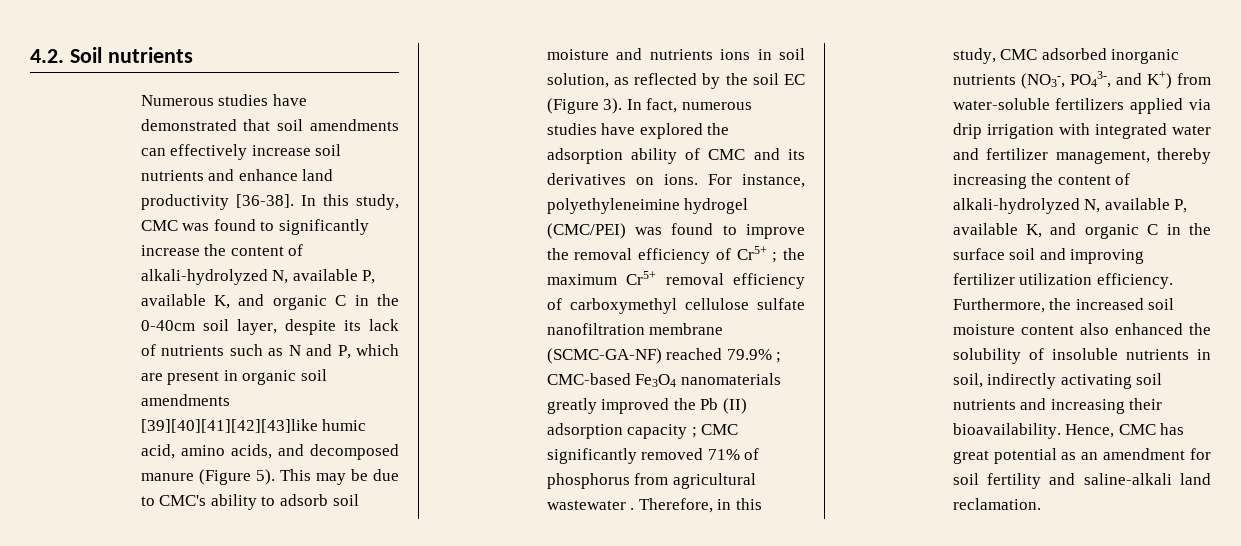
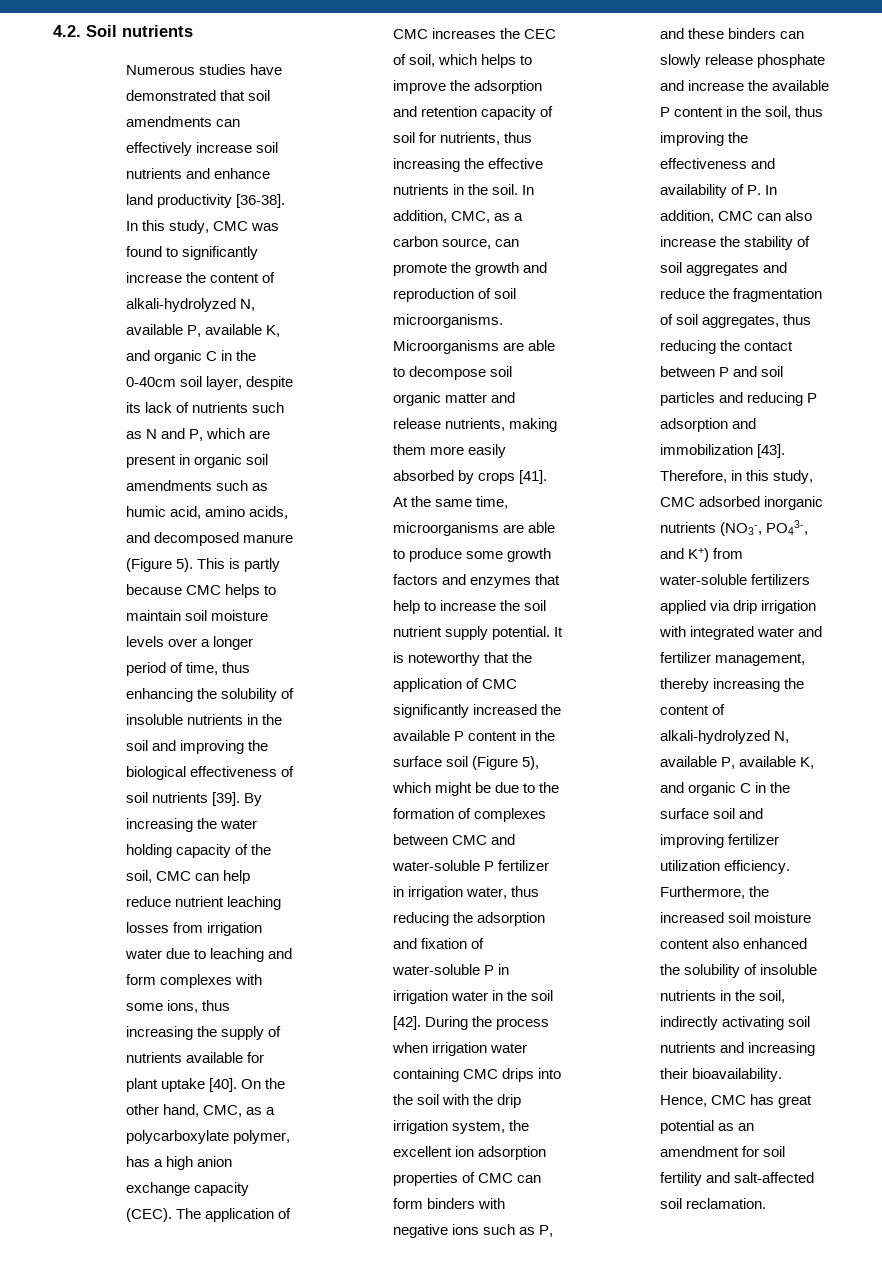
- In this study, CMC was found to significantly increase the content of alkali-hydrolyzed N, available P, available K, and organic C in the 0-40cm soil layer, despite its lack of nutrients such as N and P, which are present in organic soil amendments [39][40][41][42][43]like humic acid, amino acids, and decomposed manure (Figure 5).
+ In this study, CMC was found to significantly increase the content of alkali-hydrolyzed N, available P, available K, and organic C in the 0-40cm soil layer, despite its lack of nutrients such as N and P, which are present in organic soil amendments such as humic acid, amino acids, and decomposed manure (Figure 5).
- This may be due to CMC's ability to adsorb soil moisture and nutrients ions in soil solution, as reflected by the soil EC (Figure 3). In fact, numerous studies have explored the adsorption ability of CMC and its derivatives on ions. For instance, polyethyleneimine hydrogel (CMC/PEI) was found to improve the removal efficiency of Cr5+ ; the maximum Cr5+ removal efficiency of carboxymethyl cellulose sulfate nanofiltration membrane (SCMC-GA-NF) reached 79.9% ; CMC-based Fe3O4 nanomaterials greatly improved the Pb (II) adsorption capacity ; CMC significantly removed 71% of phosphorus from agricultural wastewater .
+ This is partly because CMC helps to maintain soil moisture levels over a longer period of time, thus enhancing the solubility of insoluble nutrients in the soil and improving the biological effectiveness of soil nutrients [39]. By increasing the water holding capacity of the soil, CMC can help reduce nutrient leaching losses from irrigation water due to leaching and form complexes with some ions, thus increasing the supply of nutrients available for plant uptake [40]. On the other hand, CMC, as a polycarboxylate polymer, has a high anion exchange capacity (CEC). The application of CMC increases the CEC of soil, which helps to improve the adsorption and retention capacity of soil for nutrients, thus increasing the effective nutrients in the soil. In addition, CMC, as a carbon source, can promote the growth and reproduction of soil microorganisms. Microorganisms are able to decompose soil organic matter and release nutrients, making them more easily absorbed by crops [41]. At the same time, microorganisms are able to produce some growth factors and enzymes that help to increase the soil nutrient supply potential. It is noteworthy that the application of CMC significantly increased the available P content in the surface soil (Figure 5), which might be due to the formation of complexes between CMC and water-soluble P fertilizer in irrigation water, thus reducing the adsorption and fixation of water-soluble P in irrigation water in the soil [42]. During the process when irrigation water containing CMC drips into the soil with the drip irrigation system, the excellent ion adsorption properties of CMC can form binders with negative ions such as P, and these binders can slowly release phosphate and increase the available P content in the soil, thus improving the effectiveness and availability of P. In addition, CMC can also increase the stability of soil aggregates and reduce the fragmentation of soil aggregates, thus reducing the contact between P and soil particles and reducing P adsorption and immobilization [43].
- Furthermore, the increased soil moisture content also enhanced the solubility of insoluble nutrients in soil, indirectly activating soil nutrients and increasing their bioavailability.
+ Furthermore, the increased soil moisture content also enhanced the solubility of insoluble nutrients in the soil, indirectly activating soil nutrients and increasing their bioavailability.
- Hence, CMC has great potential as an amendment for soil fertility and saline-alkali land reclamation.
+ Hence, CMC has great potential as an amendment for soil fertility and salt-affected soil reclamation.

